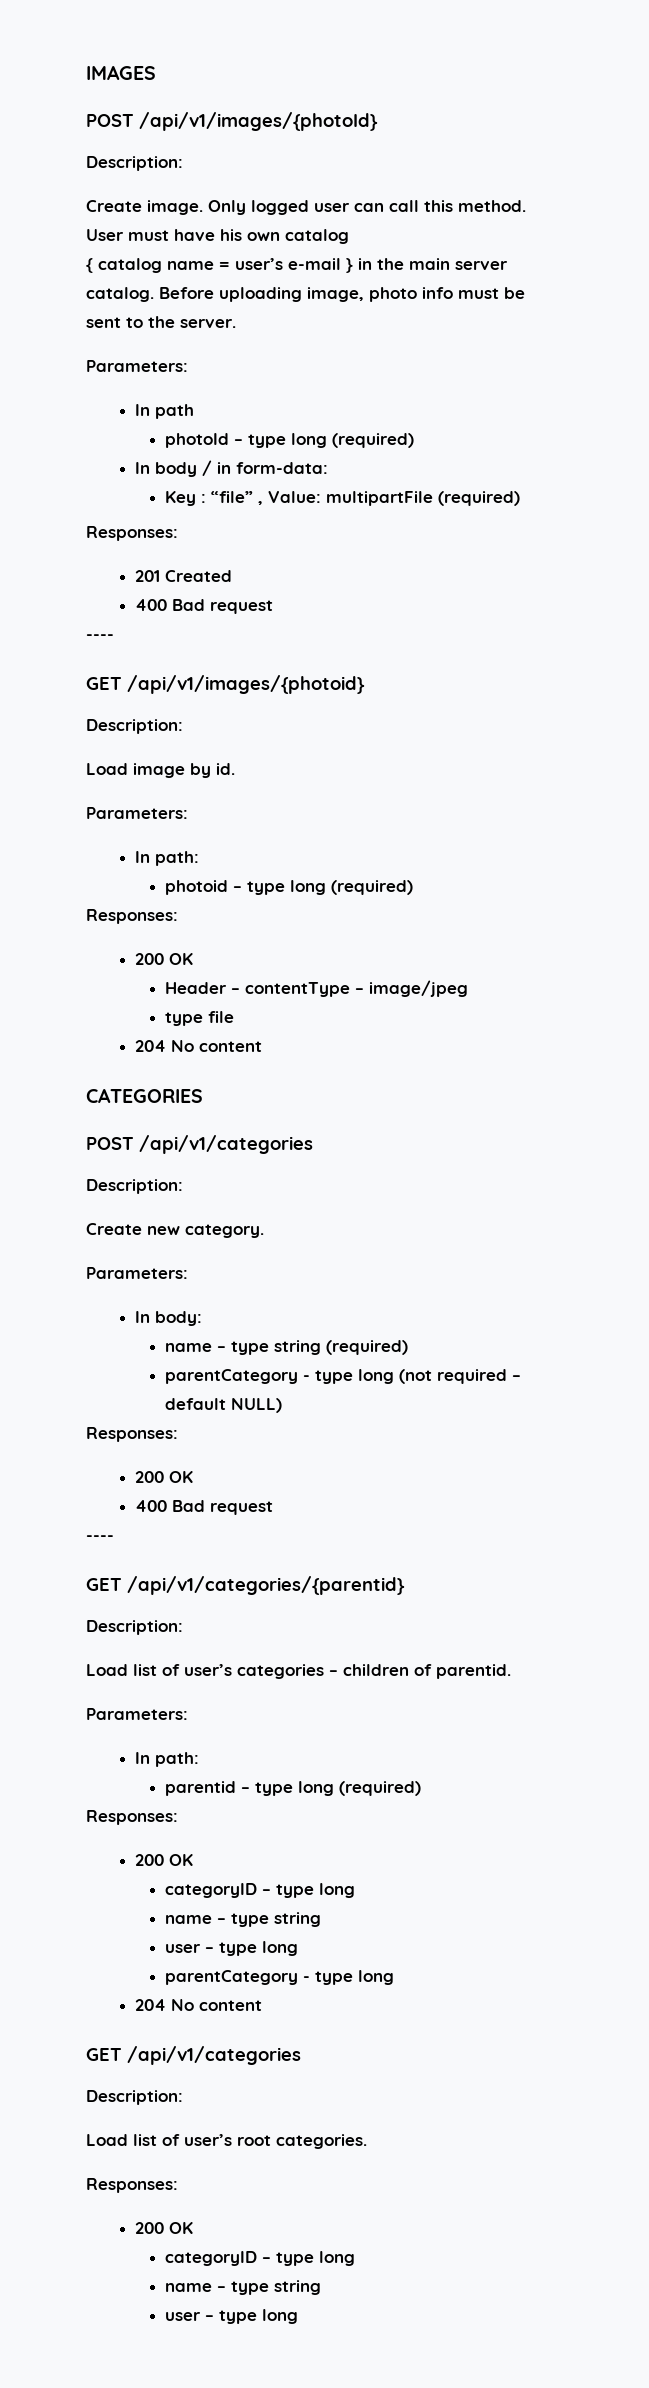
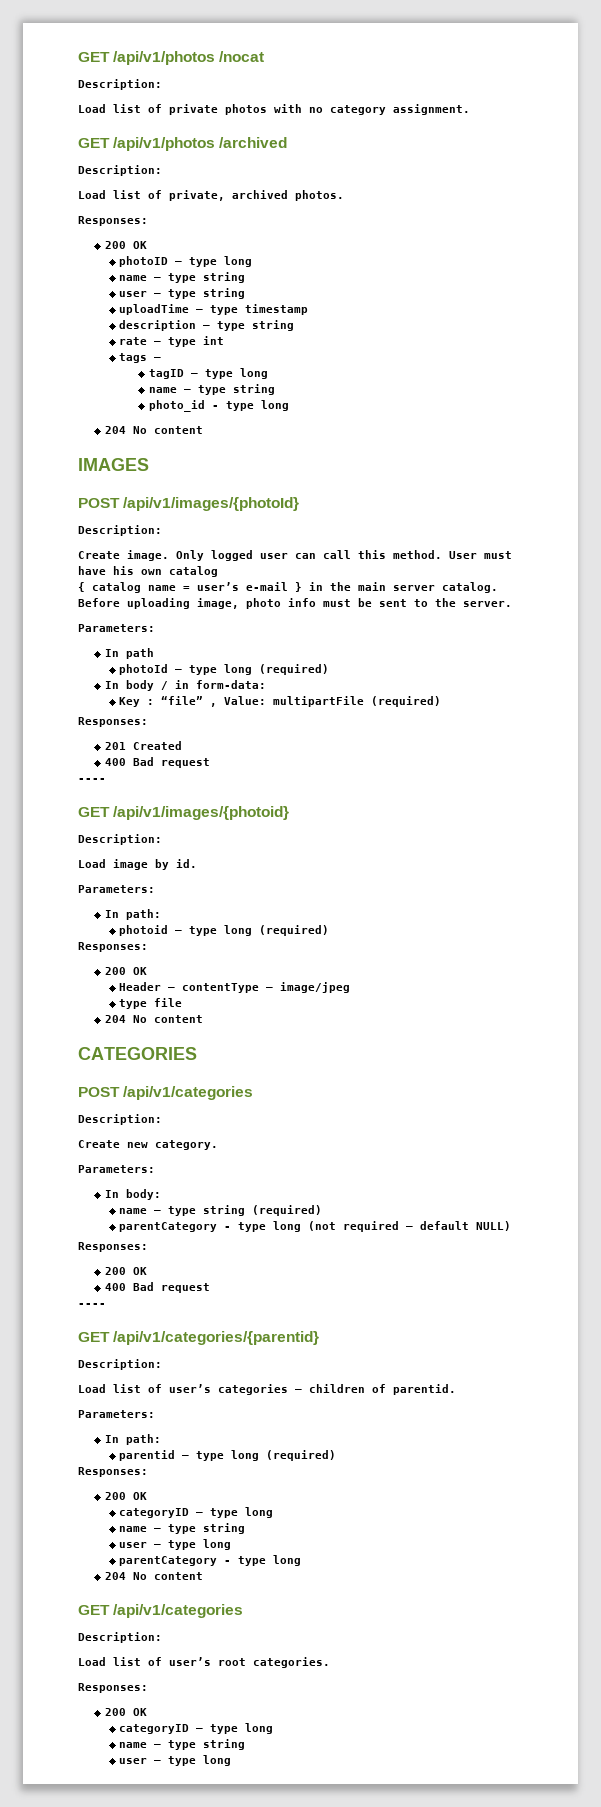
+ GET /api/v1/photos /nocat
+ Description:
+ Load list of private photos with no category assignment.
+ GET /api/v1/photos /archived
+ Description:
+ Load list of private, archived photos.
+ Responses:
+ 200 OK
+ photoID – type long
+ name – type string
+ user – type string
+ uploadTime – type timestamp
+ description – type string
+ rate – type int
+ tags –
+ tagID – type long
+ name – type string
+ photo_id - type long
+ 204 No content

